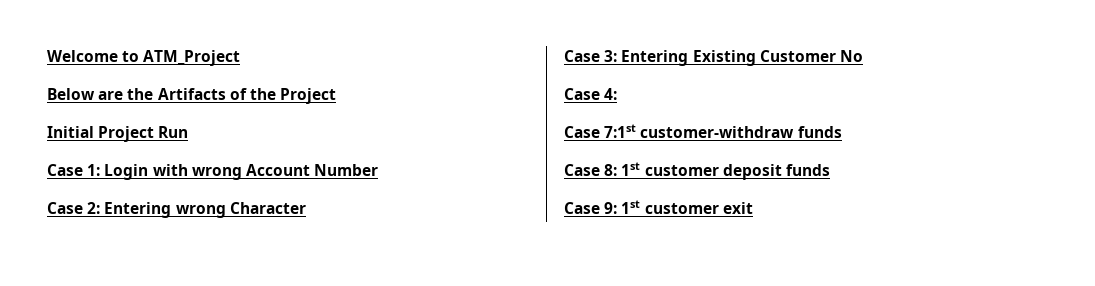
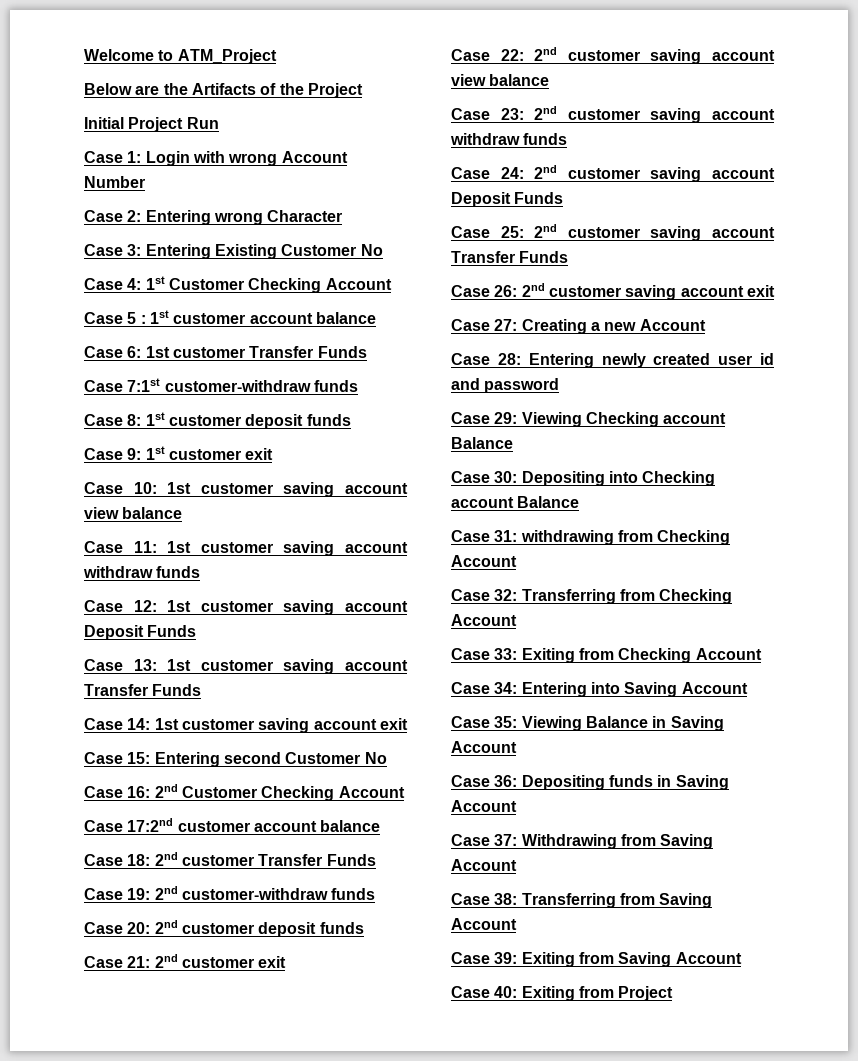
- Case 4:
+ Case 4: 1st Customer Checking Account
+ Case 5 : 1st customer account balance
+ Case 6: 1st customer Transfer Funds
+ Case 10: 1st customer saving account view balance
+ Case 11: 1st customer saving account withdraw funds
+ Case 12: 1st customer saving account Deposit Funds
+ Case 13: 1st customer saving account Transfer Funds
+ Case 14: 1st customer saving account exit
+ Case 15: Entering second Customer No
+ Case 16: 2nd Customer Checking Account
+ Case 17:2nd customer account balance
+ Case 18: 2nd customer Transfer Funds
+ Case 19: 2nd customer-withdraw funds
+ Case 20: 2nd customer deposit funds
+ Case 21: 2nd customer exit
+ Case 22: 2nd customer saving account view balance
+ Case 23: 2nd customer saving account withdraw funds
+ Case 24: 2nd customer saving account Deposit Funds
+ Case 25: 2nd customer saving account Transfer Funds
+ Case 26: 2nd customer saving account exit
+ Case 27: Creating a new Account
+ Case 28: Entering newly created user id and password
+ Case 29: Viewing Checking account Balance
+ Case 30: Depositing into Checking account Balance
+ Case 31: withdrawing from Checking Account
+ Case 32: Transferring from Checking Account
+ Case 33: Exiting from Checking Account
+ Case 34: Entering into Saving Account
+ Case 35: Viewing Balance in Saving Account
+ Case 36: Depositing funds in Saving Account
+ Case 37: Withdrawing from Saving Account
+ Case 38: Transferring from Saving Account
+ Case 39: Exiting from Saving Account
+ Case 40: Exiting from Project

